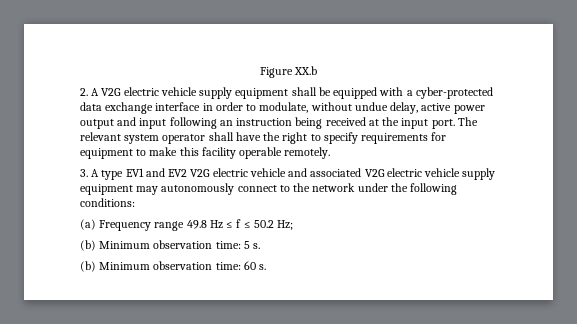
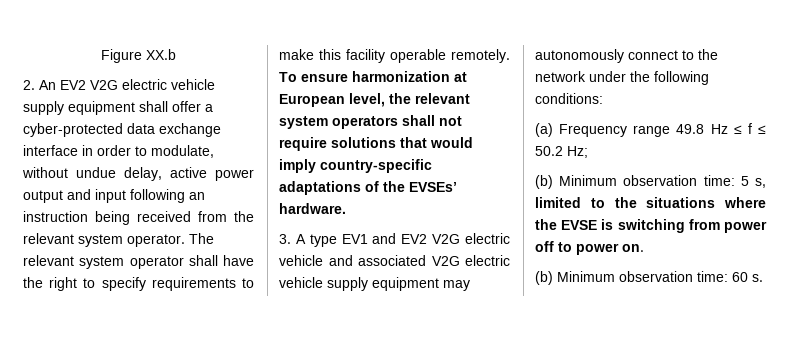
- 2. A V2G electric vehicle supply equipment shall be equipped with a cyber-protected data exchange interface in order to modulate, without undue delay, active power output and input following an instruction being received at the input port.
+ 2. An EV2 V2G electric vehicle supply equipment shall offer a cyber-protected data exchange interface in order to modulate, without undue delay, active power output and input following an instruction being received from the relevant system operator.
- The relevant system operator shall have the right to specify requirements for equipment to make this facility operable remotely.
+ The relevant system operator shall have the right to specify requirements to make this facility operable remotely. To ensure harmonization at European level, the relevant system operators shall not require solutions that would imply country-specific adaptations of the EVSEs’ hardware.
- (b) Minimum observation time: 5 s.
+ (b) Minimum observation time: 5 s, limited to the situations where the EVSE is switching from power off to power on.

